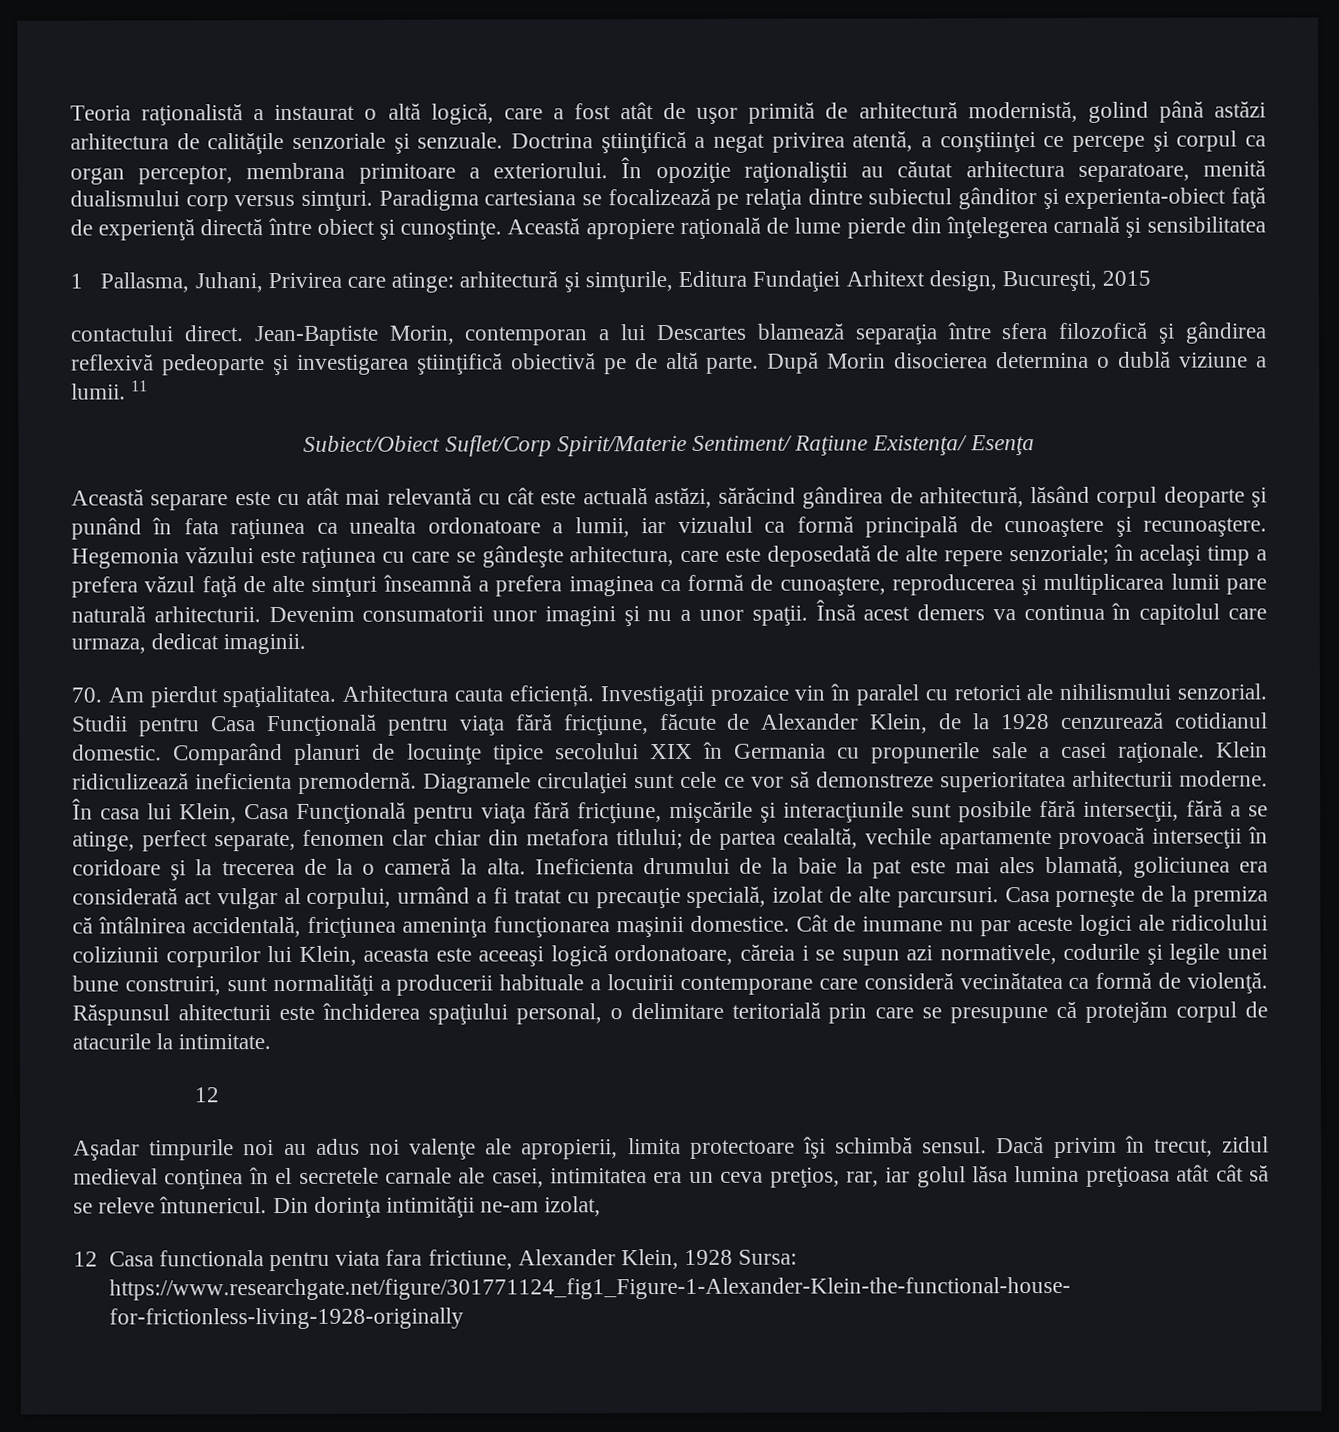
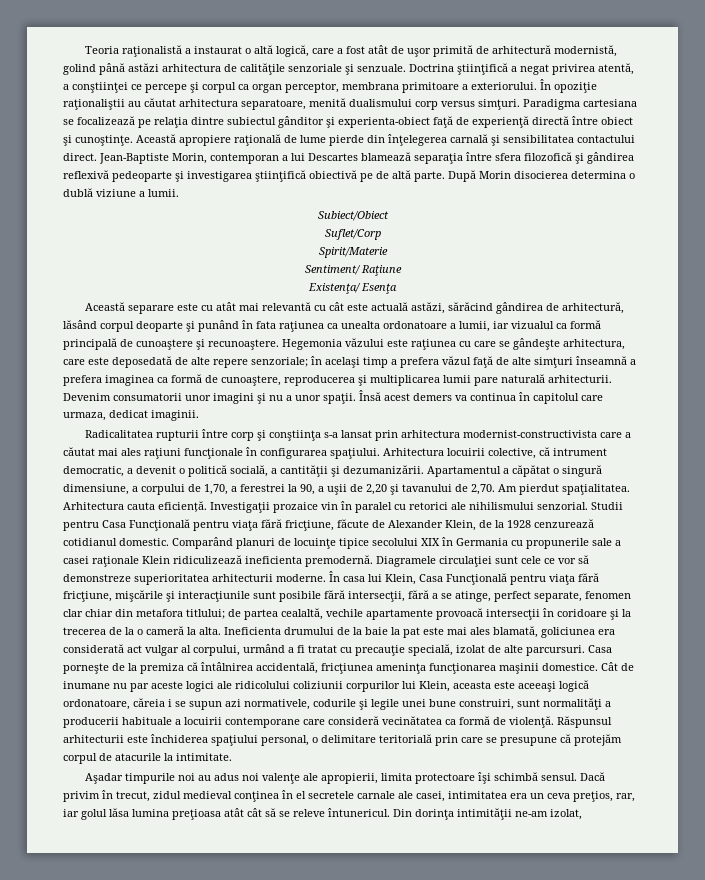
- Această apropiere raţională de lume pierde din înţelegerea carnală şi sensibilitatea
- 1 Pallasma, Juhani, Privirea care atinge: arhitectură şi simţurile, Editura Fundaţiei Arhitext design, Bucureşti, 2015
- contactului direct.
+ Această apropiere raţională de lume pierde din înţelegerea carnală şi sensibilitatea contactului direct.
- 11
- Subiect/Obiect Suflet/Corp Spirit/Materie Sentiment/ Raţiune Existenţa/ Esenţa
+ Subiect/Obiect
+ Suflet/Corp
+ Spirit/Materie
+ Sentiment/ Raţiune
+ Existenţa/ Esenţa
- 70. Am pierdut spaţialitatea.
+ Radicalitatea rupturii între corp şi conştiinţa s-a lansat prin arhitectura modernist-constructivista care a căutat mai ales raţiuni funcţionale în configurarea spaţiului. Arhitectura locuirii colective, că intrument democratic, a devenit o politică socială, a cantităţii şi dezumanizării. Apartamentul a căpătat o singură dimensiune, a corpului de 1,70, a ferestrei la 90, a uşii de 2,20 şi tavanului de 2,70. Am pierdut spaţialitatea.
- Comparând planuri de locuinţe tipice secolului XIX în Germania cu propunerile sale a casei raţionale. Klein ridiculizează ineficienta premodernă.
+ Comparând planuri de locuinţe tipice secolului XIX în Germania cu propunerile sale a casei raţionale Klein ridiculizează ineficienta premodernă.
- Răspunsul ahitecturii este închiderea spaţiului personal, o delimitare teritorială prin care se presupune că protejăm corpul de atacurile la intimitate.
- 12
+ Răspunsul arhitecturii este închiderea spaţiului personal, o delimitare teritorială prin care se presupune că protejăm corpul de atacurile la intimitate.
- 12 Casa functionala pentru viata fara frictiune, Alexander Klein, 1928 Sursa: https://www.researchgate.net/figure/301771124_fig1_Figure-1-Alexander-Klein-the-functional-house- for-frictionless-living-1928-originally

